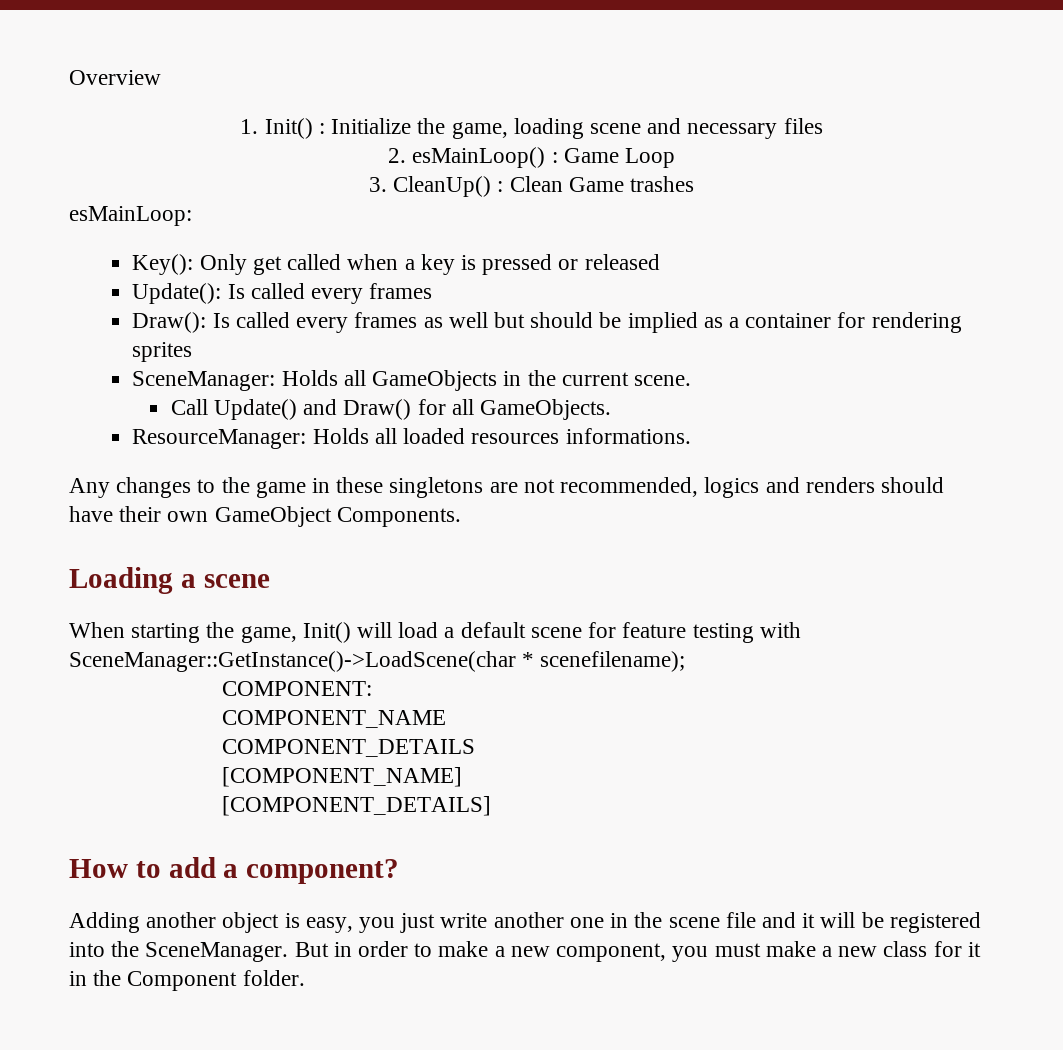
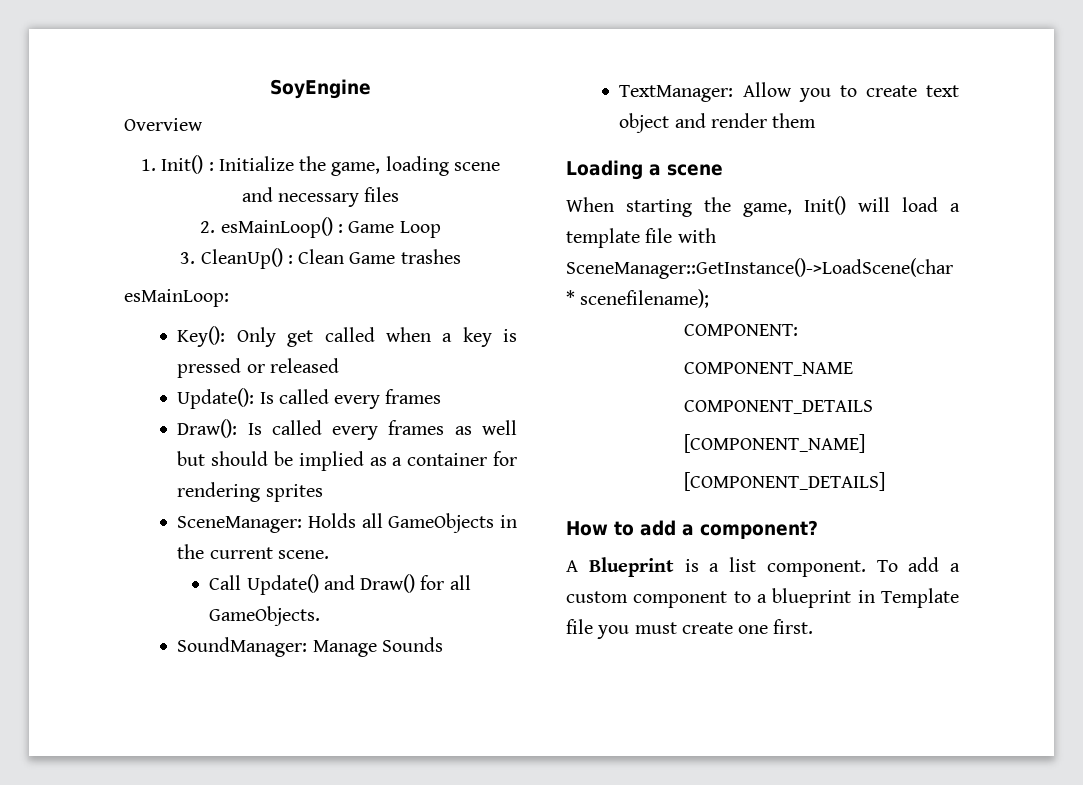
+ SoyEngine
- ResourceManager: Holds all loaded resources informations.
- Any changes to the game in these singletons are not recommended, logics and renders should have their own GameObject Components.
+ SoundManager: Manage Sounds
+ TextManager: Allow you to create text object and render them
- When starting the game, Init() will load a default scene for feature testing with SceneManager::GetInstance()->LoadScene(char * scenefilename);
+ When starting the game, Init() will load a template file with SceneManager::GetInstance()->LoadScene(char * scenefilename);
- Adding another object is easy, you just write another one in the scene file and it will be registered into the SceneManager. But in order to make a new component, you must make a new class for it in the Component folder.
+ A Blueprint is a list component. To add a custom component to a blueprint in Template file you must create one first.

